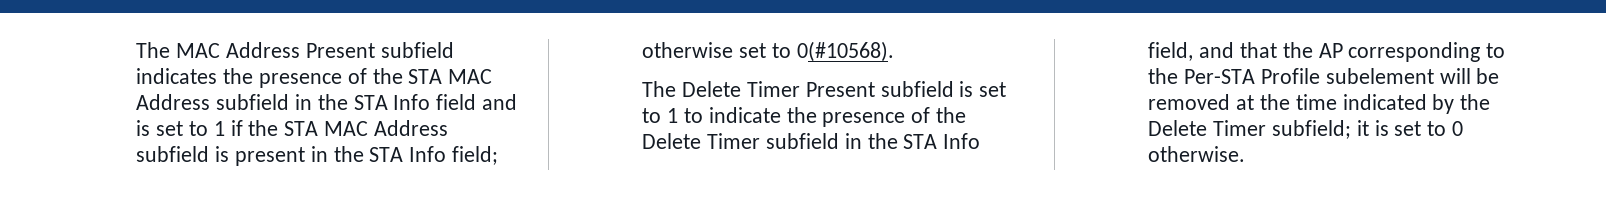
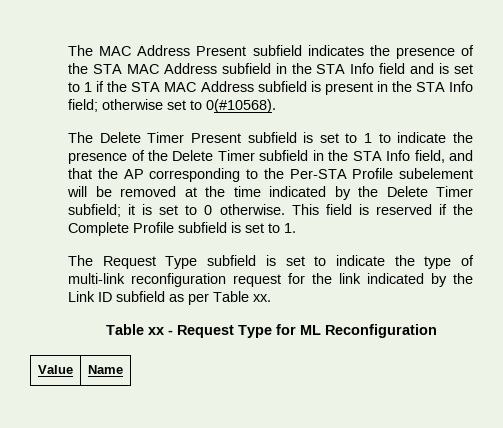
+ This field is reserved if the Complete Profile subfield is set to 1.
+ The Request Type subfield is set to indicate the type of multi-link reconfiguration request for the link indicated by the Link ID subfield as per Table xx.
+ Table xx - Request Type for ML Reconfiguration
+ Value | Name

